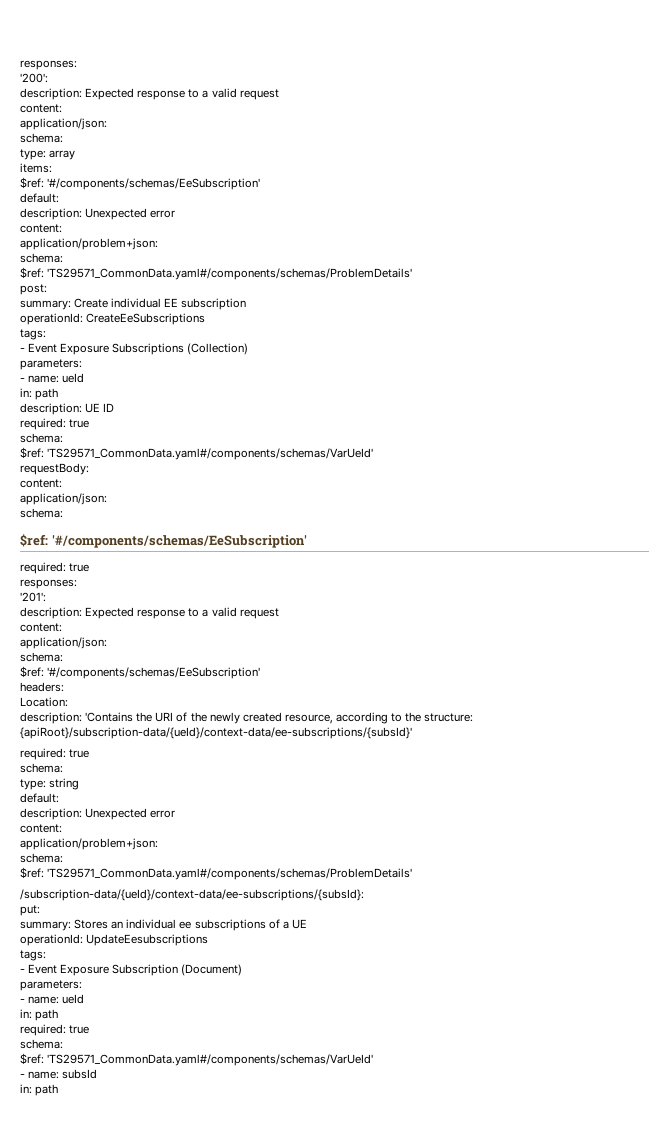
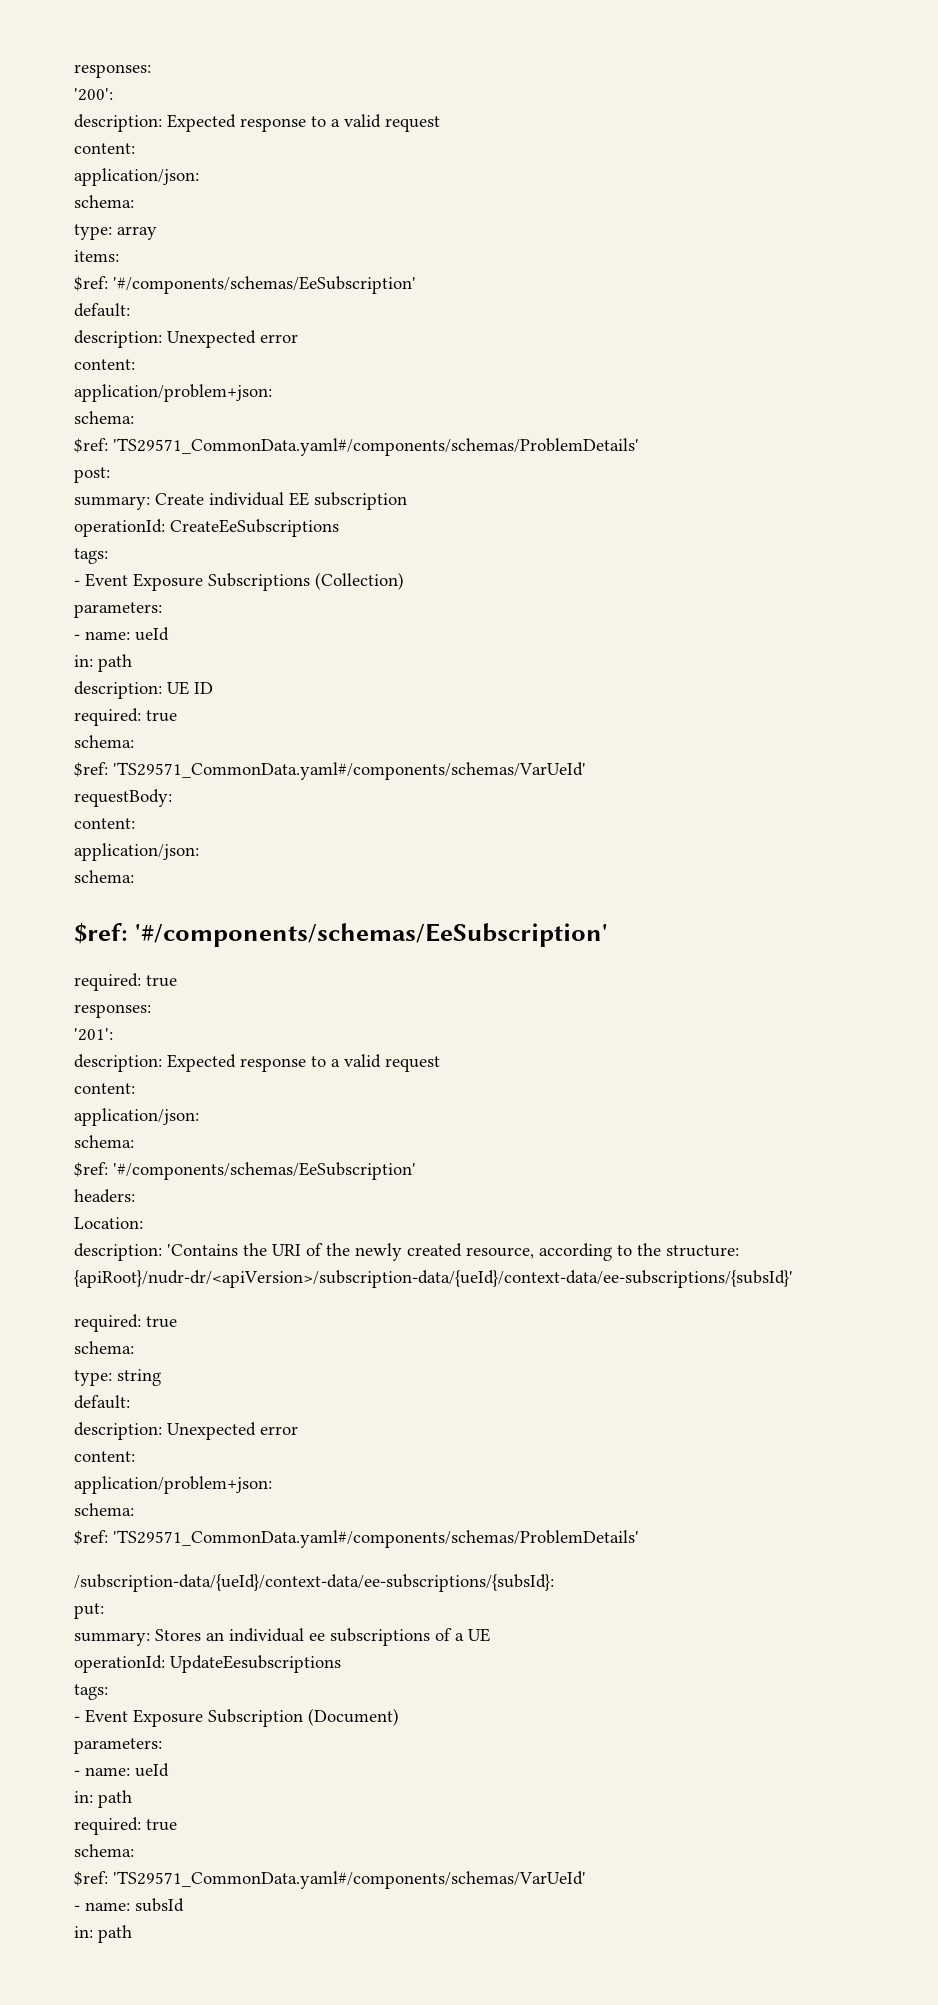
- description: 'Contains the URI of the newly created resource, according to the structure: {apiRoot}/subscription-data/{ueId}/context-data/ee-subscriptions/{subsId}'
+ description: 'Contains the URI of the newly created resource, according to the structure: {apiRoot}/nudr-dr/<apiVersion>/subscription-data/{ueId}/context-data/ee-subscriptions/{subsId}'

